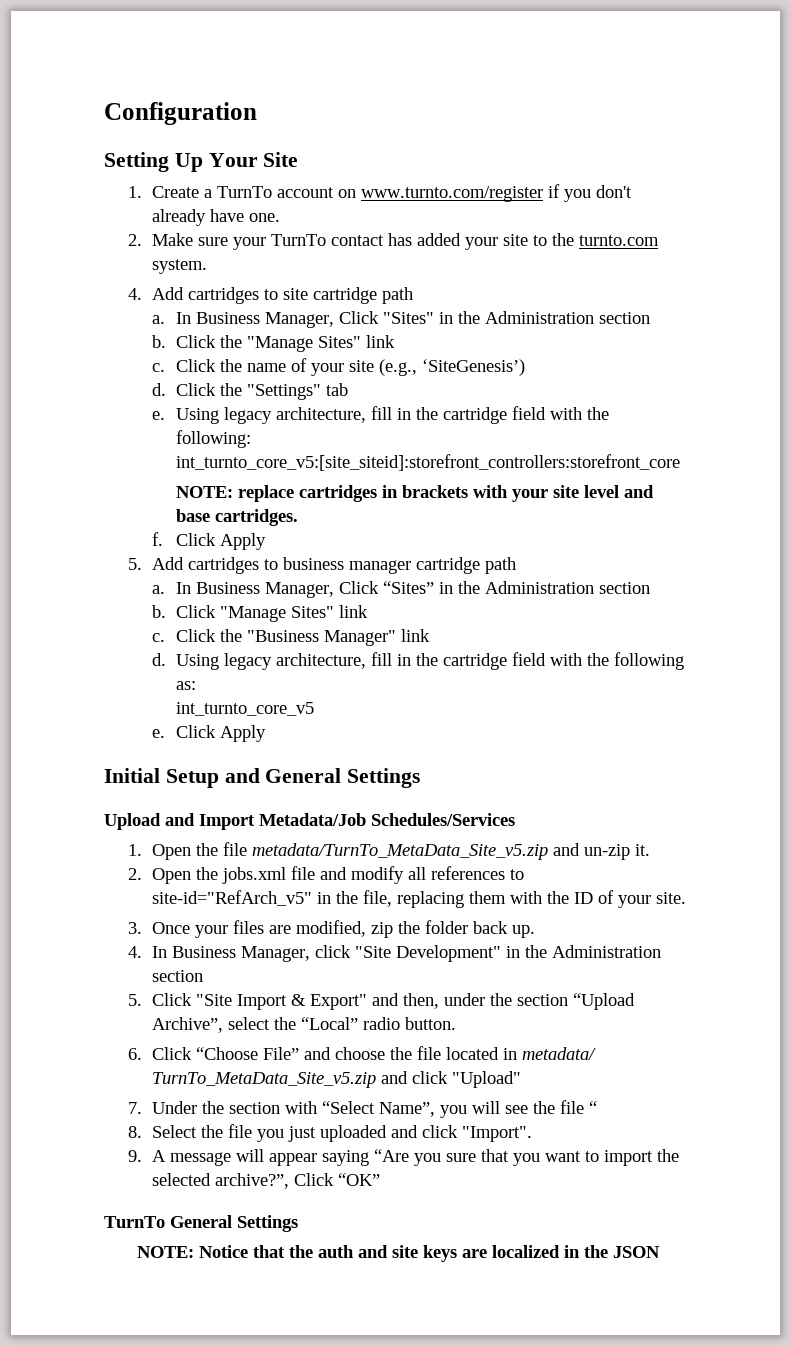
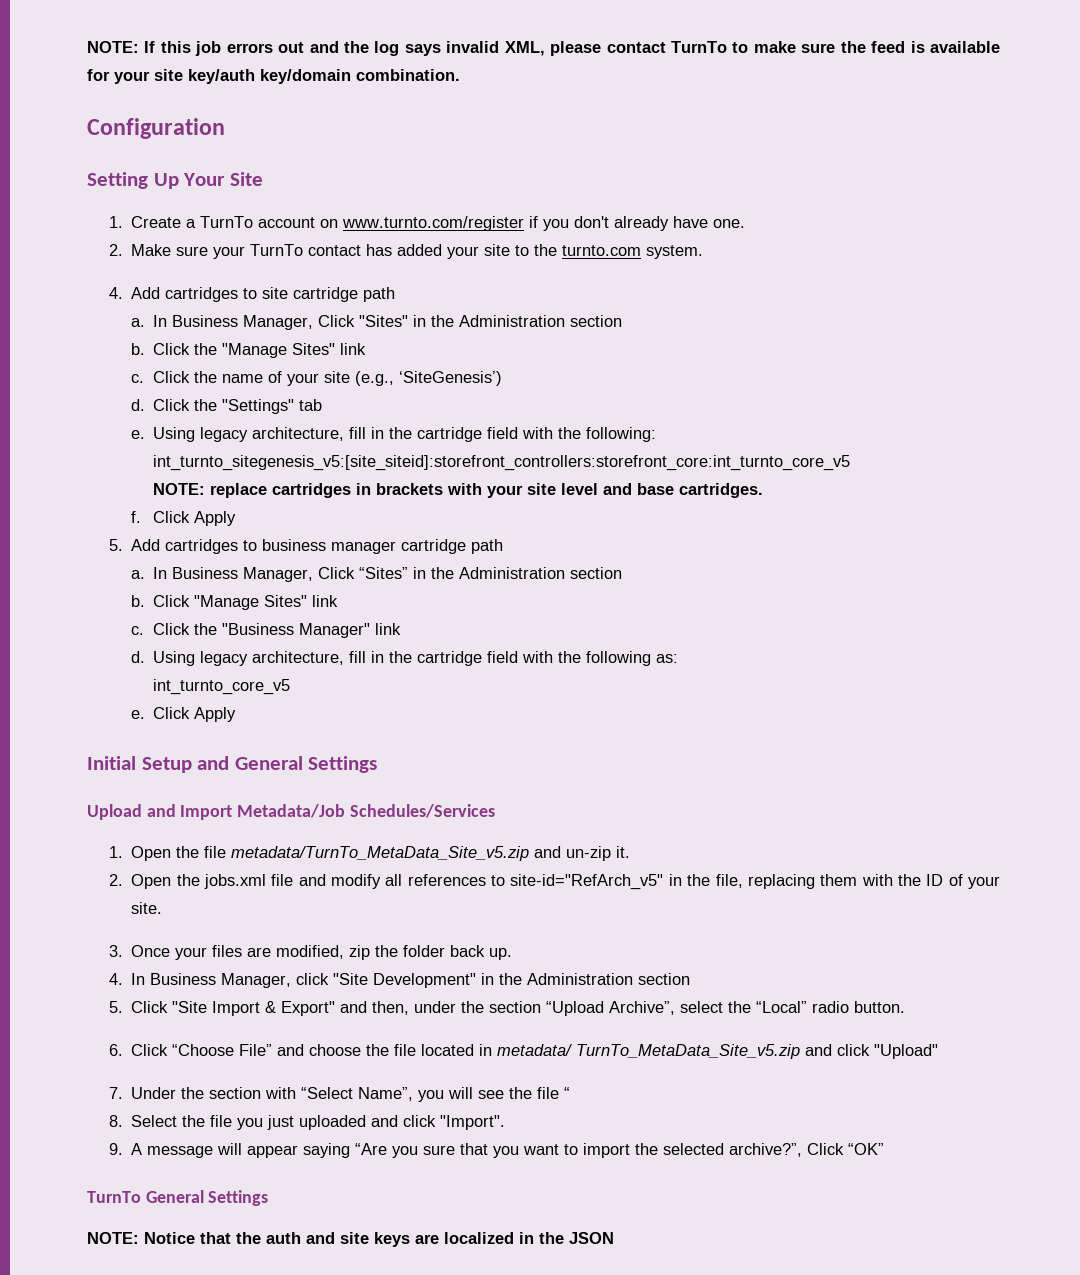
+ NOTE: If this job errors out and the log says invalid XML, please contact TurnTo to make sure the feed is available for your site key/auth key/domain combination.
- Using legacy architecture, fill in the cartridge field with the following: int_turnto_core_v5:[site_siteid]:storefront_controllers:storefront_core
+ Using legacy architecture, fill in the cartridge field with the following: int_turnto_sitegenesis_v5:[site_siteid]:storefront_controllers:storefront_core:int_turnto_core_v5

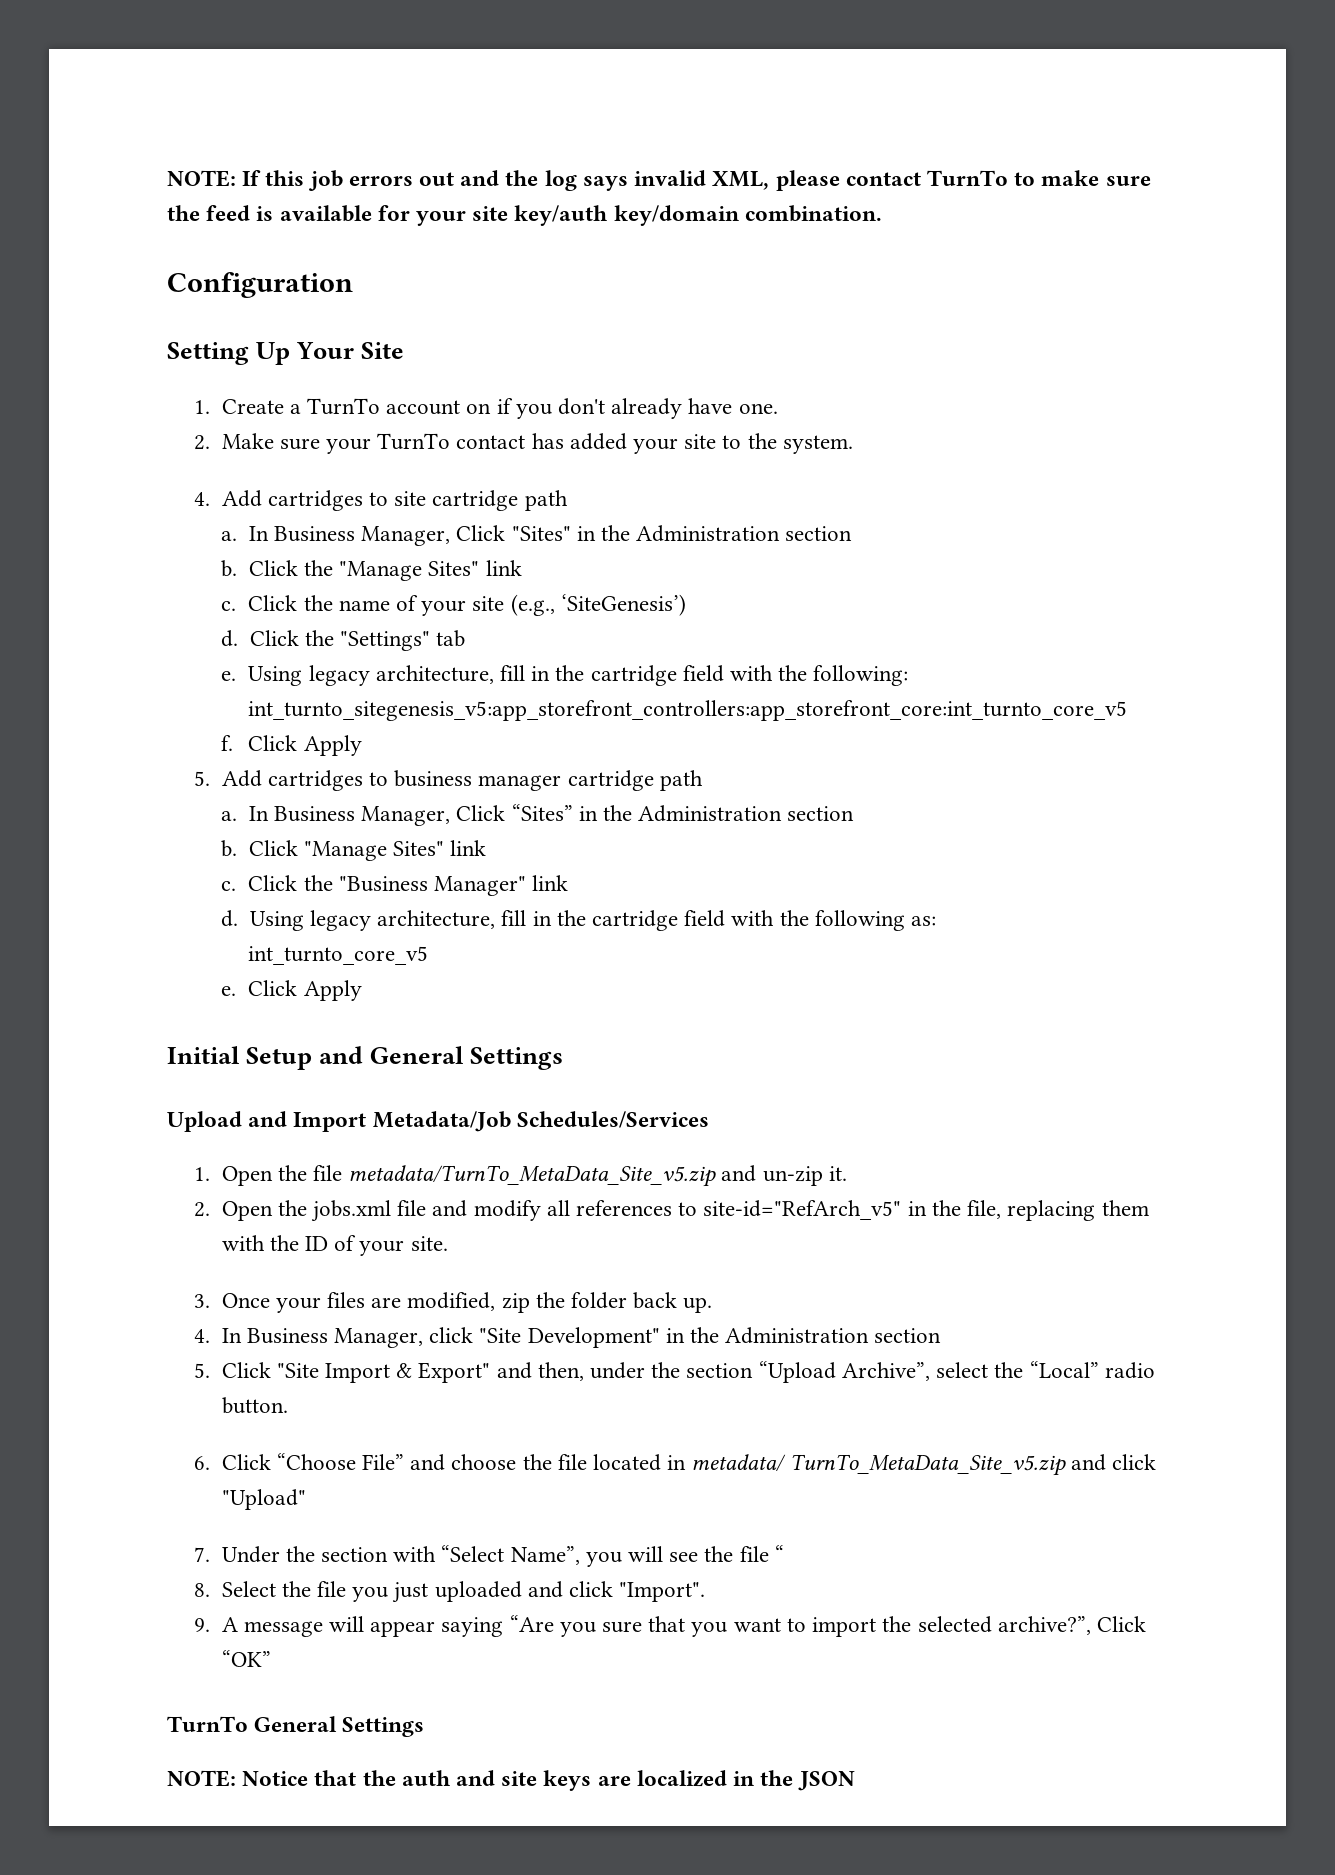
- 1. Create a TurnTo account on www.turnto.com/register if you don't already have one.
+ 1. Create a TurnTo account on if you don't already have one.
- 2. Make sure your TurnTo contact has added your site to the turnto.com system.
+ 2. Make sure your TurnTo contact has added your site to the system.
- Using legacy architecture, fill in the cartridge field with the following: int_turnto_sitegenesis_v5:[site_siteid]:storefront_controllers:storefront_core:int_turnto_core_v5
- NOTE: replace cartridges in brackets with your site level and base cartridges.
+ Using legacy architecture, fill in the cartridge field with the following: int_turnto_sitegenesis_v5:app_storefront_controllers:app_storefront_core:int_turnto_core_v5

